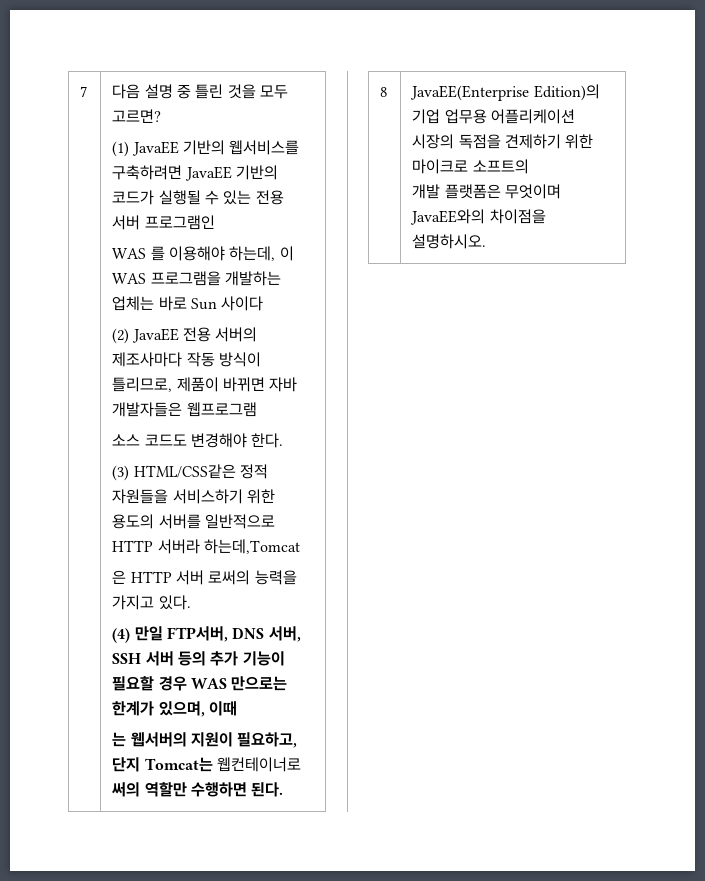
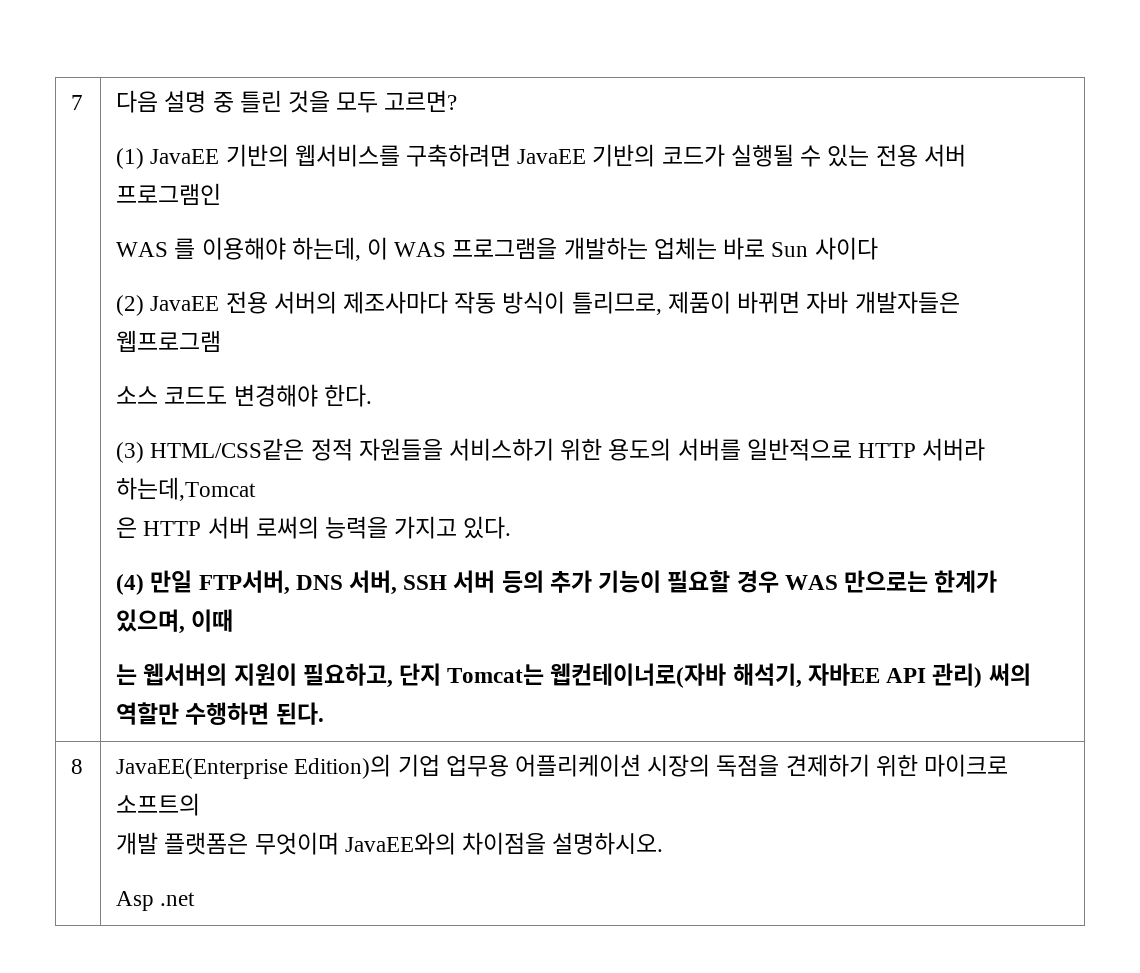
- 는 웹서버의 지원이 필요하고, 단지 Tomcat는 웹컨테이너로 써의 역할만 수행하면 된다.
+ 는 웹서버의 지원이 필요하고, 단지 Tomcat는 웹컨테이너로(자바 해석기, 자바EE API 관리) 써의 역할만 수행하면 된다.
  8 | JavaEE(Enterprise Edition)의 기업 업무용 어플리케이션 시장의 독점을 견제하기 위한 마이크로 소프트의
  개발 플랫폼은 무엇이며 JavaEE와의 차이점을 설명하시오.
+ Asp .net

